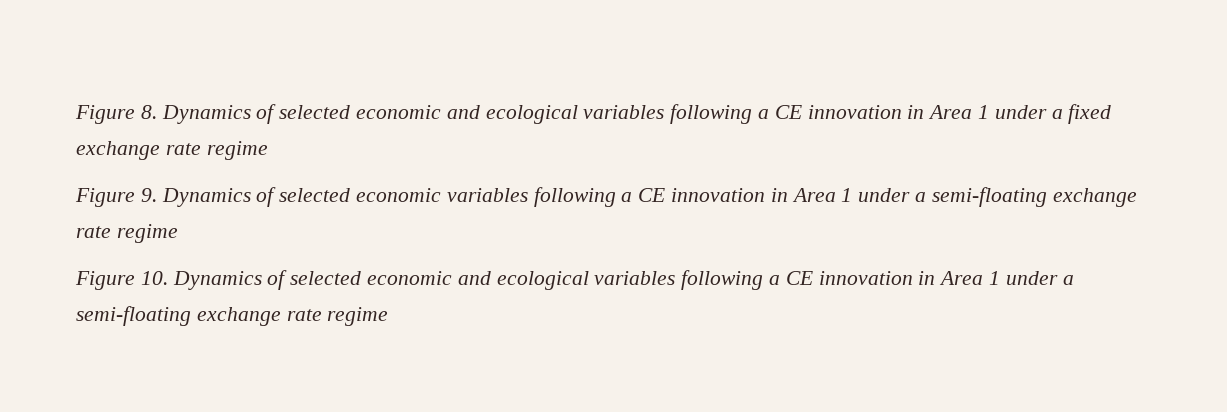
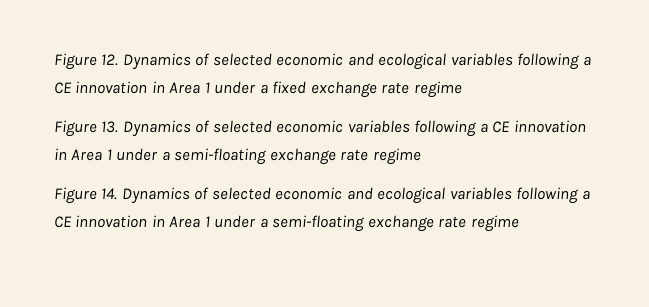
- Figure 8. Dynamics of selected economic and ecological variables following a CE innovation in Area 1 under a fixed exchange rate regime
+ Figure 12. Dynamics of selected economic and ecological variables following a CE innovation in Area 1 under a fixed exchange rate regime
- Figure 9. Dynamics of selected economic variables following a CE innovation in Area 1 under a semi-floating exchange rate regime
+ Figure 13. Dynamics of selected economic variables following a CE innovation in Area 1 under a semi-floating exchange rate regime
- Figure 10. Dynamics of selected economic and ecological variables following a CE innovation in Area 1 under a semi-floating exchange rate regime
+ Figure 14. Dynamics of selected economic and ecological variables following a CE innovation in Area 1 under a semi-floating exchange rate regime

